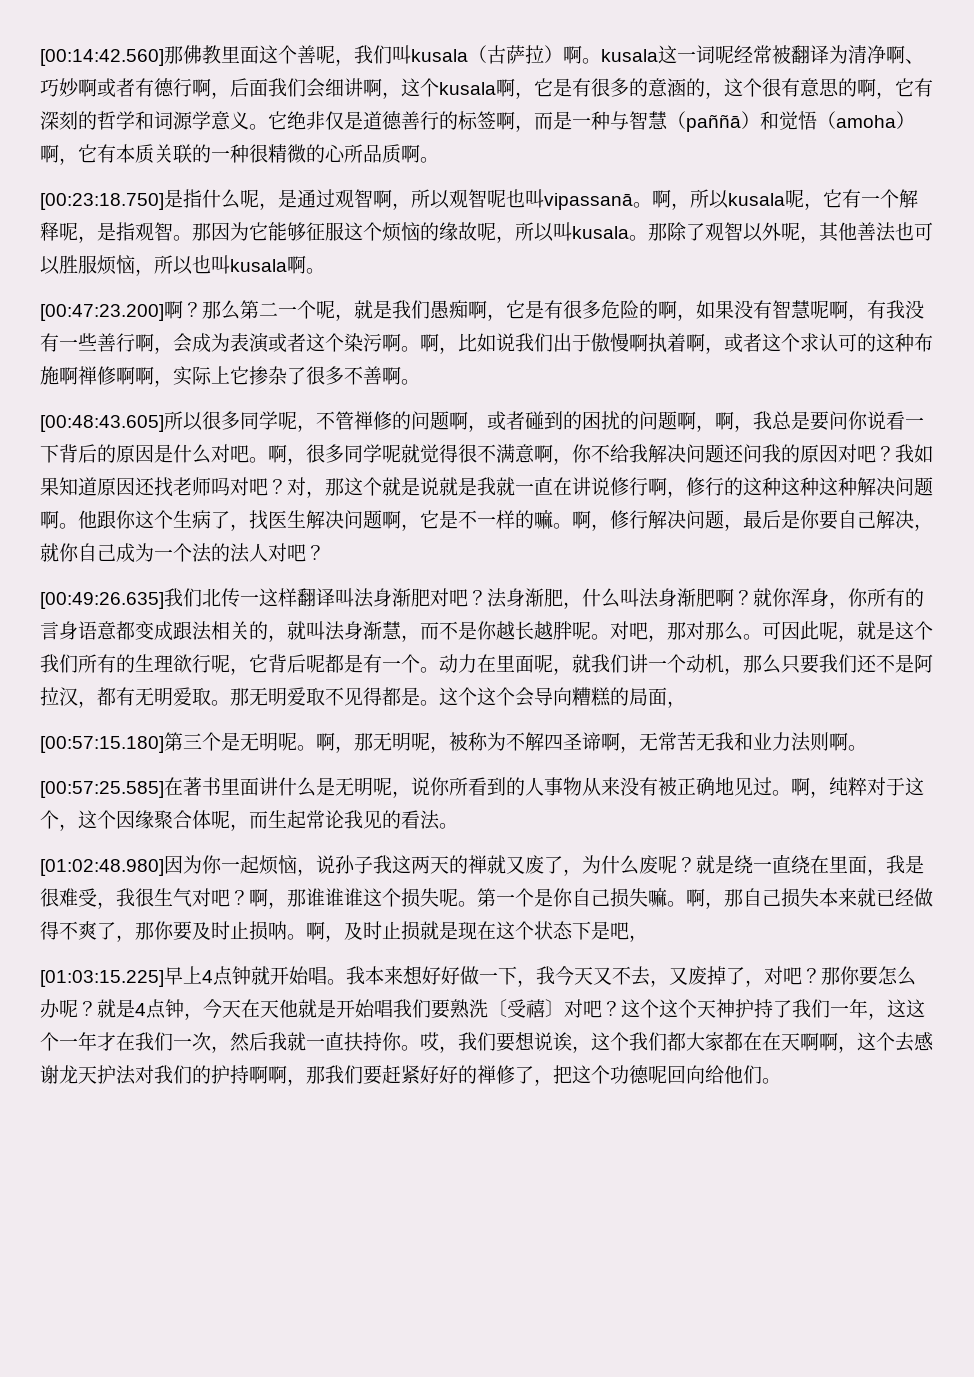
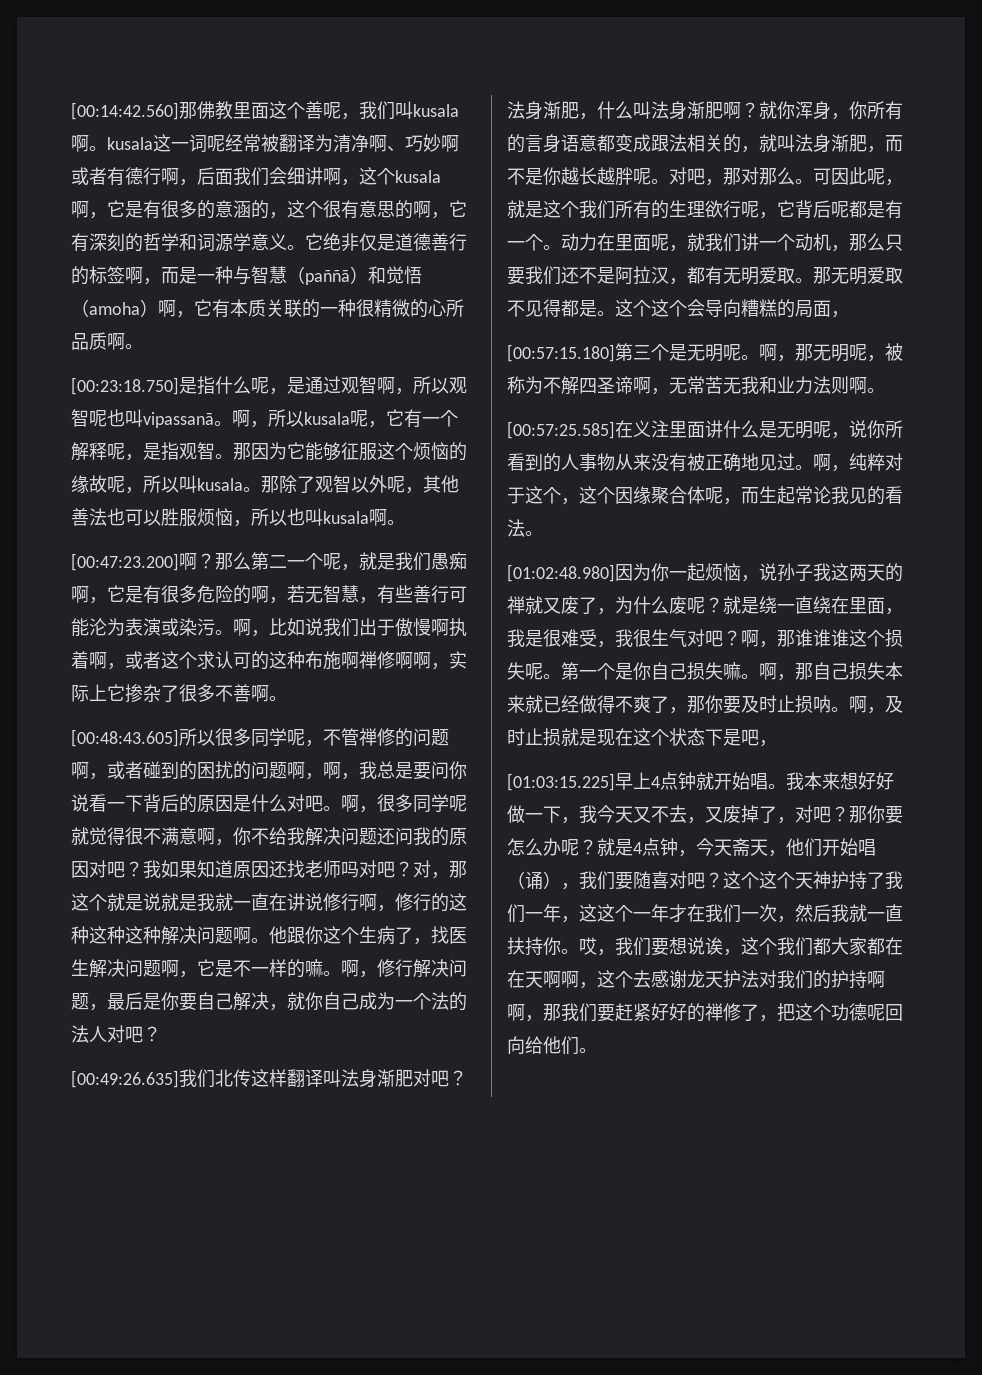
- [00:14:42.560]那佛教里面这个善呢，我们叫kusala（古萨拉）啊。kusala这一词呢经常被翻译为清净啊、巧妙啊或者有德行啊，后面我们会细讲啊，这个kusala啊，它是有很多的意涵的，这个很有意思的啊，它有深刻的哲学和词源学意义。
+ [00:14:42.560]那佛教里面这个善呢，我们叫kusala啊。kusala这一词呢经常被翻译为清净啊、巧妙啊或者有德行啊，后面我们会细讲啊，这个kusala啊，它是有很多的意涵的，这个很有意思的啊，它有深刻的哲学和词源学意义。
- 那么第二一个呢，就是我们愚痴啊，它是有很多危险的啊，如果没有智慧呢啊，有我没有一些善行啊，会成为表演或者这个染污啊。
+ 那么第二一个呢，就是我们愚痴啊，它是有很多危险的啊，若无智慧，有些善行可能沦为表演或染污。
- [00:49:26.635]我们北传一这样翻译叫法身渐肥对吧？
+ [00:49:26.635]我们北传这样翻译叫法身渐肥对吧？
- 就你浑身，你所有的言身语意都变成跟法相关的，就叫法身渐慧，而不是你越长越胖呢。
+ 就你浑身，你所有的言身语意都变成跟法相关的，就叫法身渐肥，而不是你越长越胖呢。
- [00:57:25.585]在著书里面讲什么是无明呢，说你所看到的人事物从来没有被正确地见过。
+ [00:57:25.585]在义注里面讲什么是无明呢，说你所看到的人事物从来没有被正确地见过。
- 就是4点钟，今天在天他就是开始唱我们要熟洗〔受禧〕对吧？
+ 就是4点钟，今天斋天，他们开始唱（诵），我们要随喜对吧？

